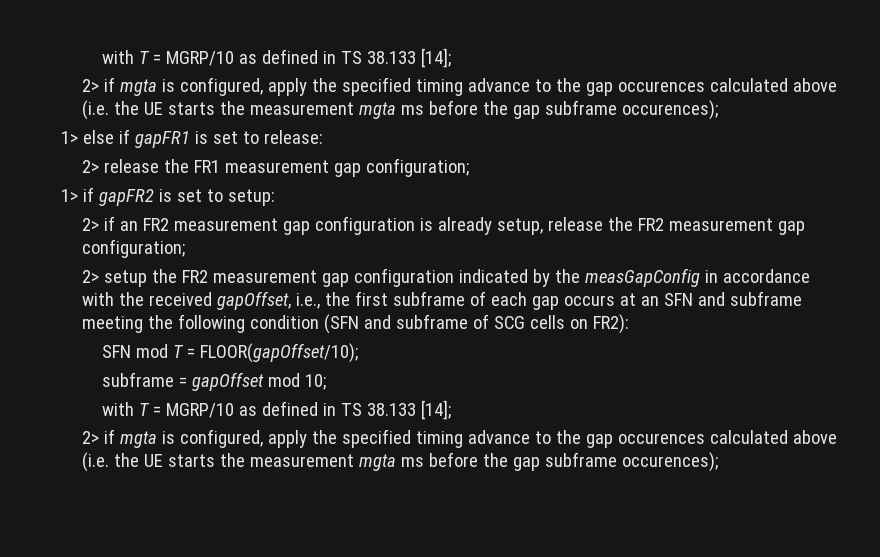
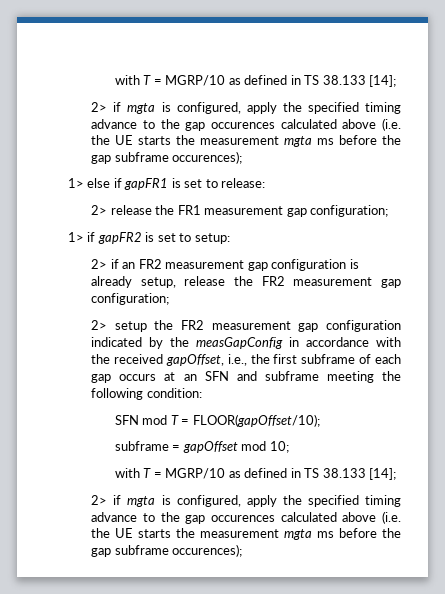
- 2> setup the FR2 measurement gap configuration indicated by the measGapConfig in accordance with the received gapOffset, i.e., the first subframe of each gap occurs at an SFN and subframe meeting the following condition (SFN and subframe of SCG cells on FR2):
+ 2> setup the FR2 measurement gap configuration indicated by the measGapConfig in accordance with the received gapOffset, i.e., the first subframe of each gap occurs at an SFN and subframe meeting the following condition:

